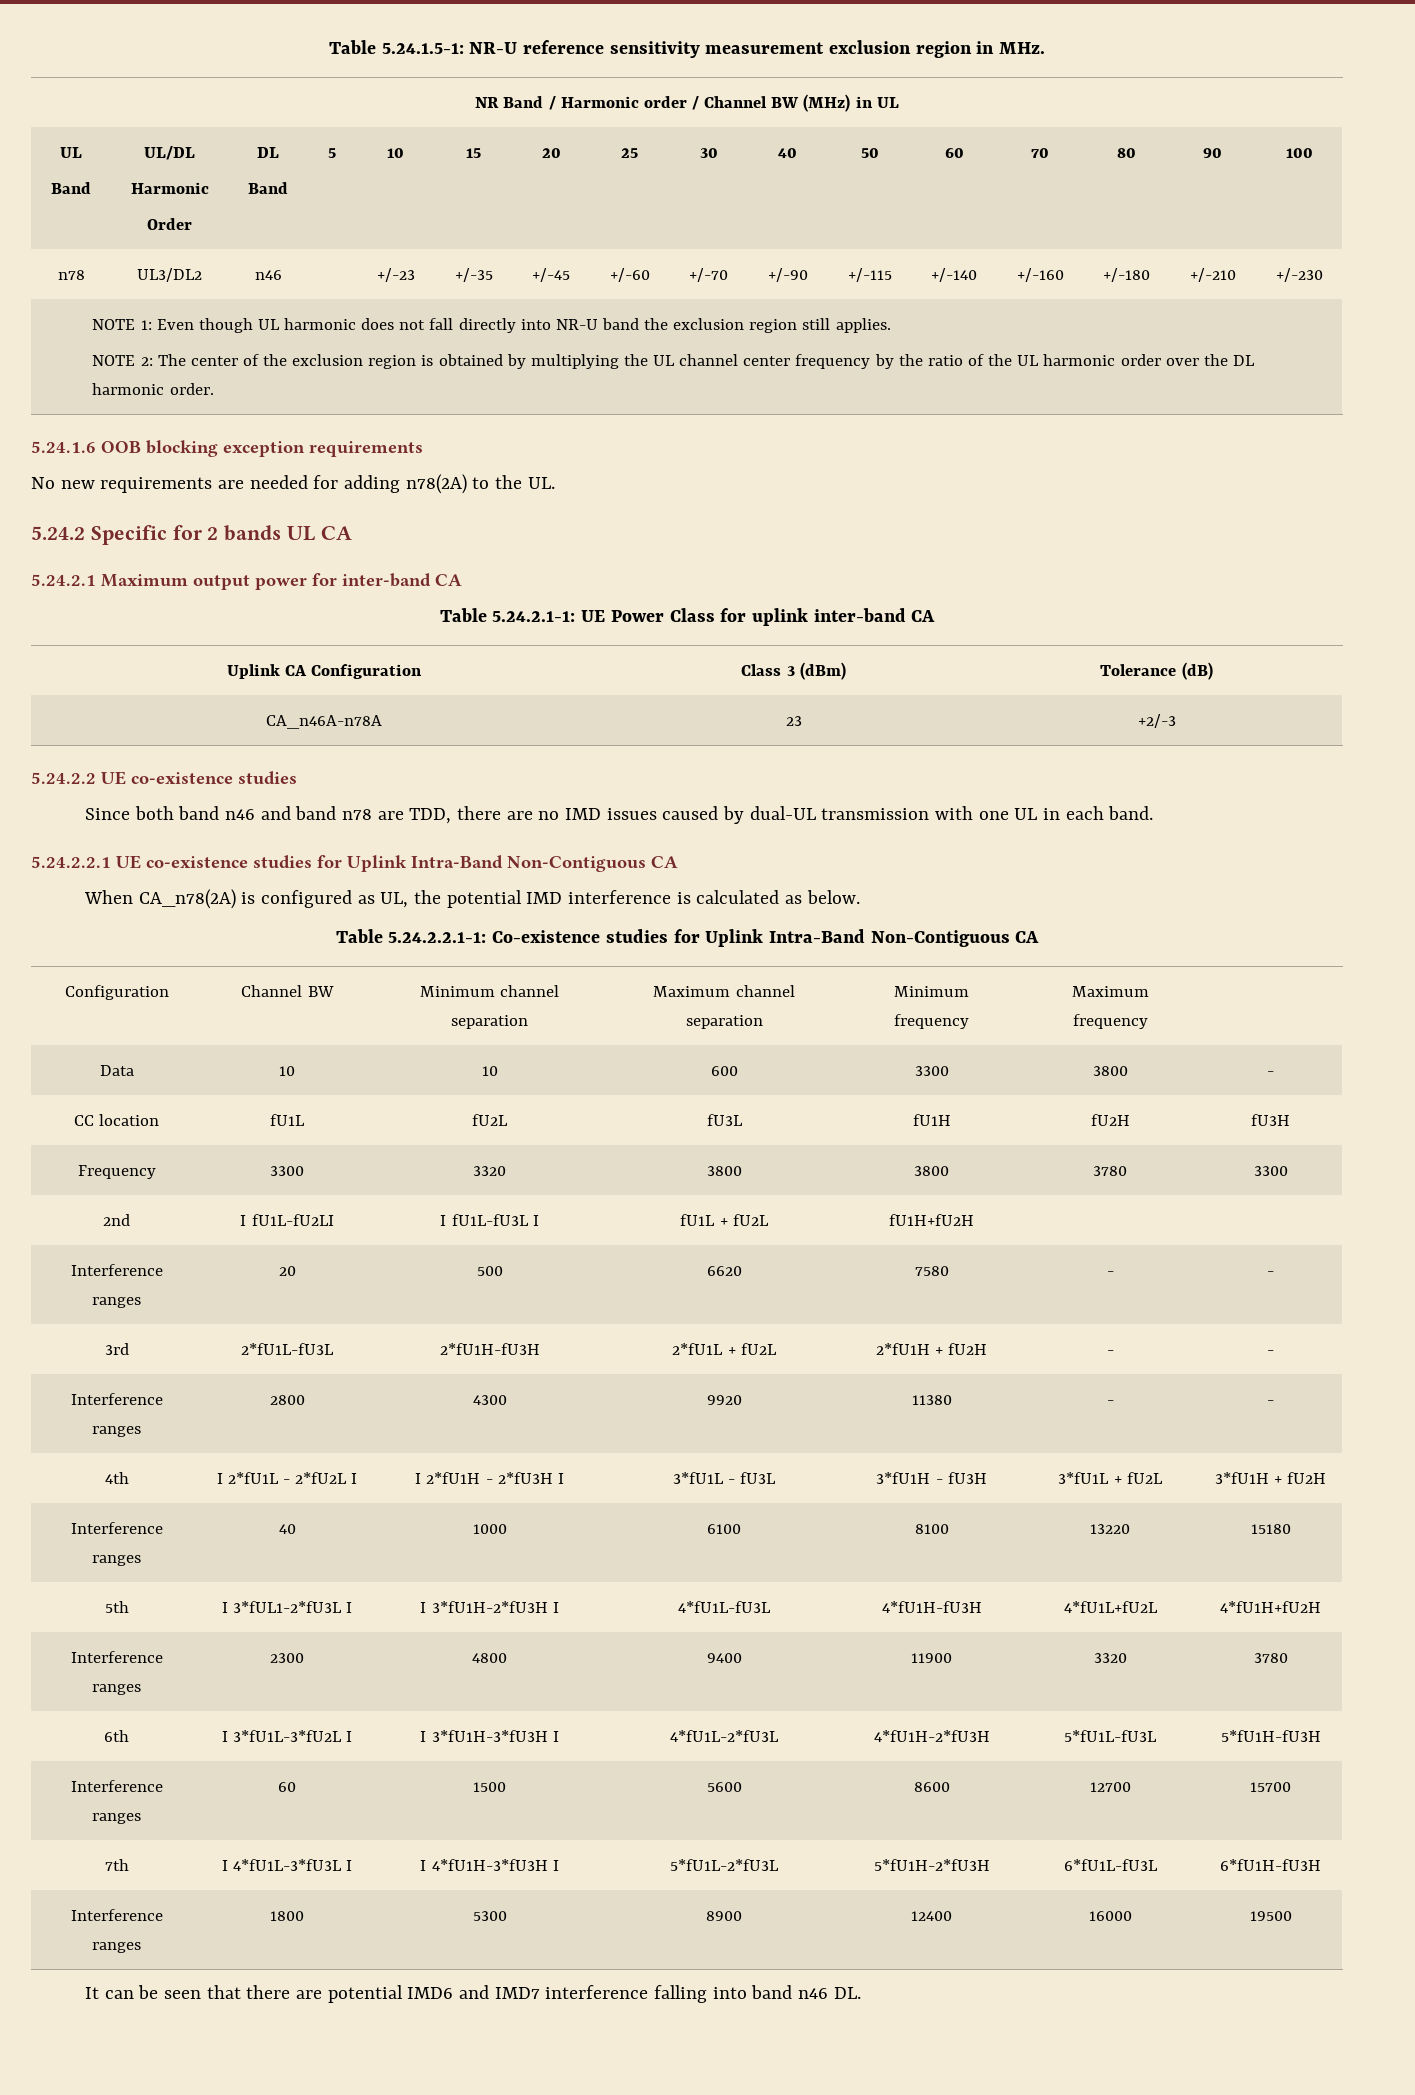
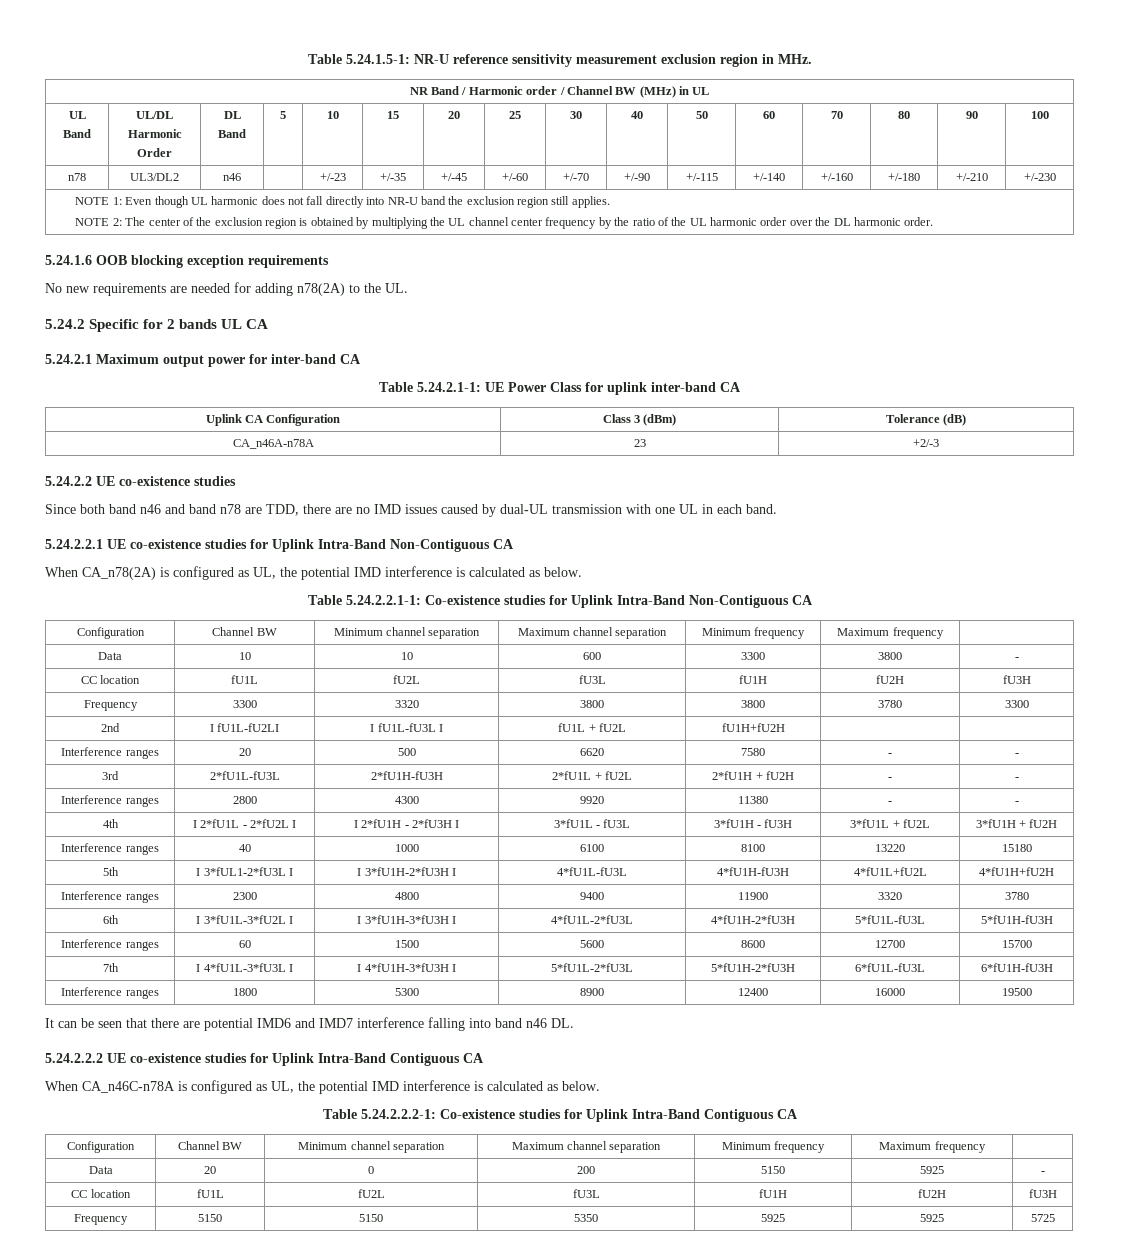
+ 5.24.2.2.2 UE co-existence studies for Uplink Intra-Band Contiguous CA
+ When CA_n46C-n78A is configured as UL, the potential IMD interference is calculated as below.
+ Table 5.24.2.2.2-1: Co-existence studies for Uplink Intra-Band Contiguous CA
+ Configuration | Channel BW | Minimum channel separation | Maximum channel separation | Minimum frequency | Maximum frequency |
+ Data | 20 | 0 | 200 | 5150 | 5925 | -
+ CC location | fU1L | fU2L | fU3L | fU1H | fU2H | fU3H
+ Frequency | 5150 | 5150 | 5350 | 5925 | 5925 | 5725

